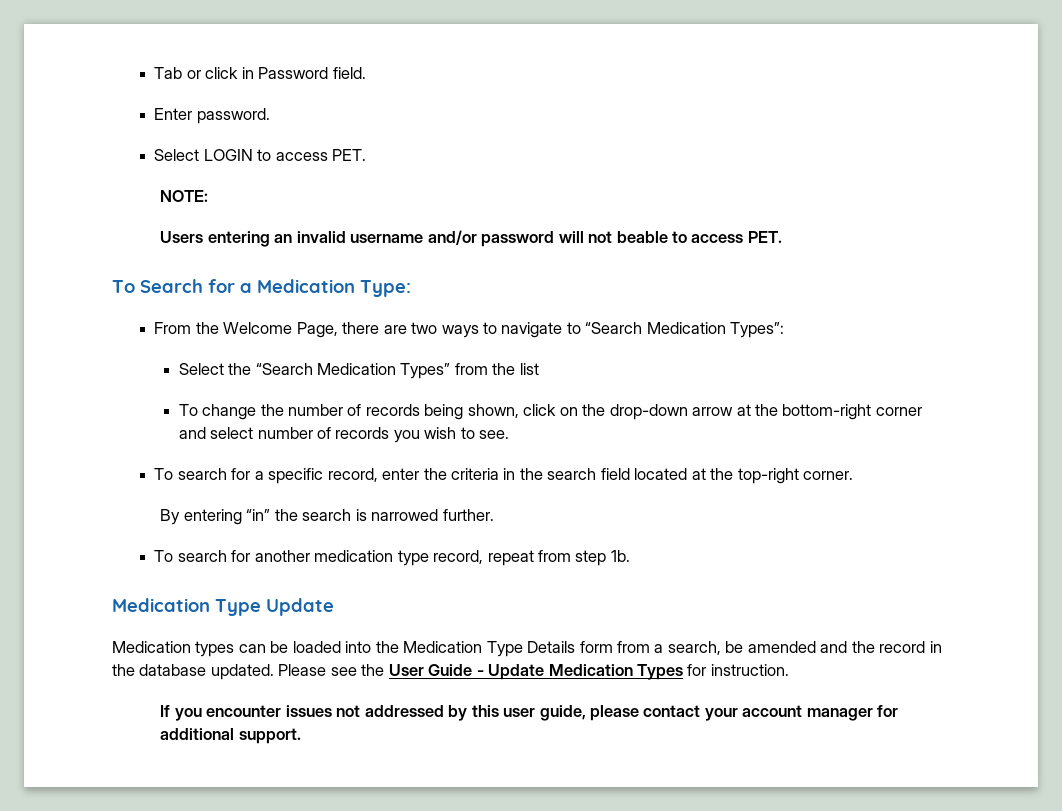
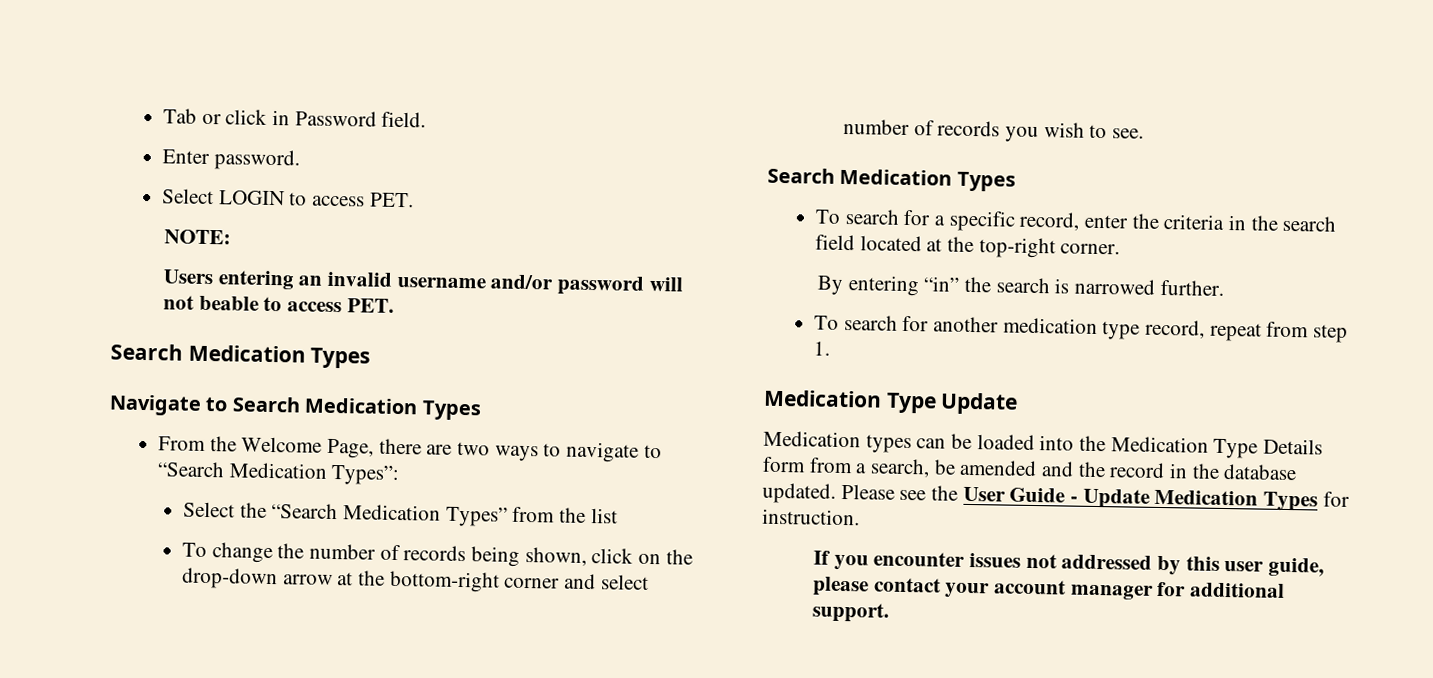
  Users entering an invalid username and/or password will not beable to access PET.
- To Search for a Medication Type:
+ Search Medication Types
+ Navigate to Search Medication Types
  To change the number of records being shown, click on the drop-down arrow at the bottom-right corner and select number of records you wish to see.
+ Search Medication Types
- To search for another medication type record, repeat from step 1b.
+ To search for another medication type record, repeat from step 1.

